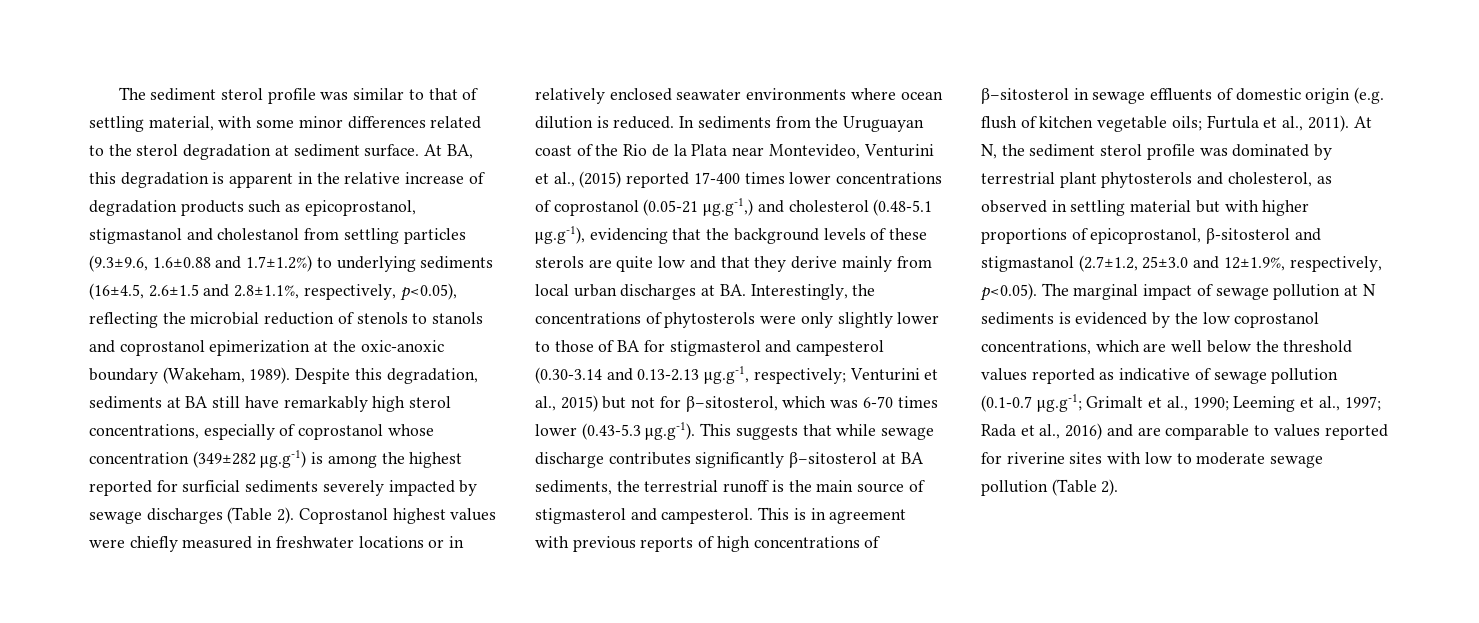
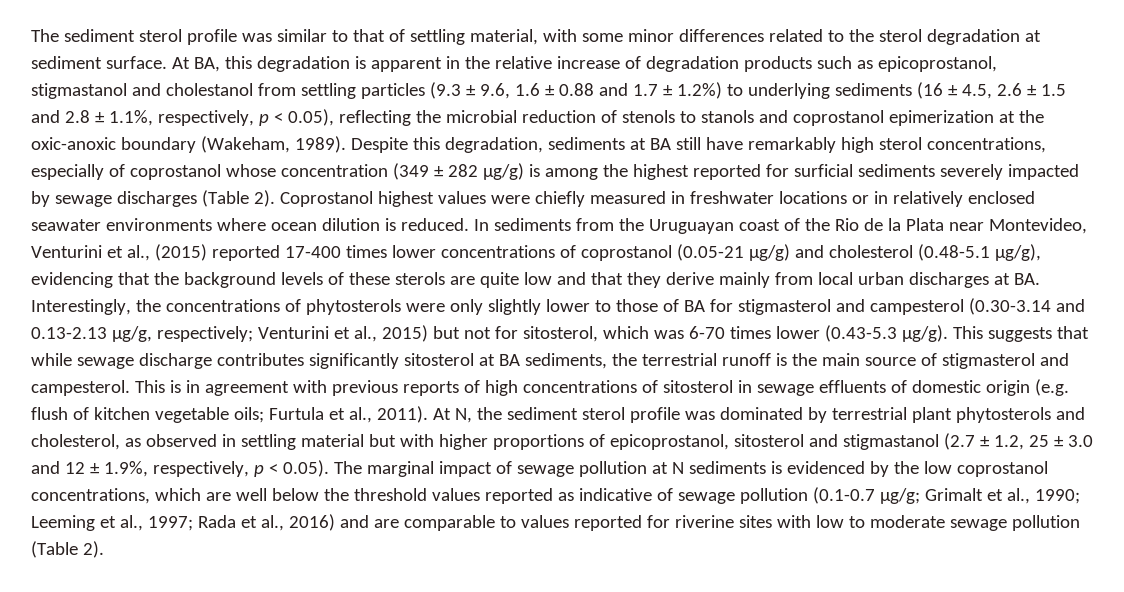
- At BA, this degradation is apparent in the relative increase of degradation products such as epicoprostanol, stigmastanol and cholestanol from settling particles (9.3±9.6, 1.6±0.88 and 1.7±1.2%) to underlying sediments (16±4.5, 2.6±1.5 and 2.8±1.1%, respectively, p<0.05), reflecting the microbial reduction of stenols to stanols and coprostanol epimerization at the oxic-anoxic boundary (Wakeham, 1989).
+ At BA, this degradation is apparent in the relative increase of degradation products such as epicoprostanol, stigmastanol and cholestanol from settling particles (9.3 ± 9.6, 1.6 ± 0.88 and 1.7 ± 1.2%) to underlying sediments (16 ± 4.5, 2.6 ± 1.5 and 2.8 ± 1.1%, respectively, p < 0.05), reflecting the microbial reduction of stenols to stanols and coprostanol epimerization at the oxic-anoxic boundary (Wakeham, 1989).
- Despite this degradation, sediments at BA still have remarkably high sterol concentrations, especially of coprostanol whose concentration (349±282 μg.g-1) is among the highest reported for surficial sediments severely impacted by sewage discharges (Table 2).
+ Despite this degradation, sediments at BA still have remarkably high sterol concentrations, especially of coprostanol whose concentration (349 ± 282 μg/g) is among the highest reported for surficial sediments severely impacted by sewage discharges (Table 2).
- In sediments from the Uruguayan coast of the Rio de la Plata near Montevideo, Venturini et al., (2015) reported 17-400 times lower concentrations of coprostanol (0.05-21 μg.g-1,) and cholesterol (0.48-5.1 μg.g-1), evidencing that the background levels of these sterols are quite low and that they derive mainly from local urban discharges at BA. Interestingly, the concentrations of phytosterols were only slightly lower to those of BA for stigmasterol and campesterol (0.30-3.14 and 0.13-2.13 μg.g-1, respectively;
+ In sediments from the Uruguayan coast of the Rio de la Plata near Montevideo, Venturini et al., (2015) reported 17-400 times lower concentrations of coprostanol (0.05-21 μg/g) and cholesterol (0.48-5.1 μg/g), evidencing that the background levels of these sterols are quite low and that they derive mainly from local urban discharges at BA. Interestingly, the concentrations of phytosterols were only slightly lower to those of BA for stigmasterol and campesterol (0.30-3.14 and 0.13-2.13 μg/g, respectively;
- Venturini et al., 2015) but not for β–sitosterol, which was 6-70 times lower (0.43-5.3 μg.g-1). This suggests that while sewage discharge contributes significantly β–sitosterol at BA sediments, the terrestrial runoff is the main source of stigmasterol and campesterol.
+ Venturini et al., 2015) but not for sitosterol, which was 6-70 times lower (0.43-5.3 μg/g). This suggests that while sewage discharge contributes significantly sitosterol at BA sediments, the terrestrial runoff is the main source of stigmasterol and campesterol.
- This is in agreement with previous reports of high concentrations of β–sitosterol in sewage effluents of domestic origin (e.g. flush of kitchen vegetable oils; Furtula et al., 2011).
+ This is in agreement with previous reports of high concentrations of sitosterol in sewage effluents of domestic origin (e.g. flush of kitchen vegetable oils; Furtula et al., 2011).
- At N, the sediment sterol profile was dominated by terrestrial plant phytosterols and cholesterol, as observed in settling material but with higher proportions of epicoprostanol, β-sitosterol and stigmastanol (2.7±1.2, 25±3.0 and 12±1.9%, respectively, p<0.05). The marginal impact of sewage pollution at N sediments is evidenced by the low coprostanol concentrations, which are well below the threshold values reported as indicative of sewage pollution (0.1-0.7 μg.g-1;
+ At N, the sediment sterol profile was dominated by terrestrial plant phytosterols and cholesterol, as observed in settling material but with higher proportions of epicoprostanol, sitosterol and stigmastanol (2.7 ± 1.2, 25 ± 3.0 and 12 ± 1.9%, respectively, p < 0.05). The marginal impact of sewage pollution at N sediments is evidenced by the low coprostanol concentrations, which are well below the threshold values reported as indicative of sewage pollution (0.1-0.7 μg/g;

